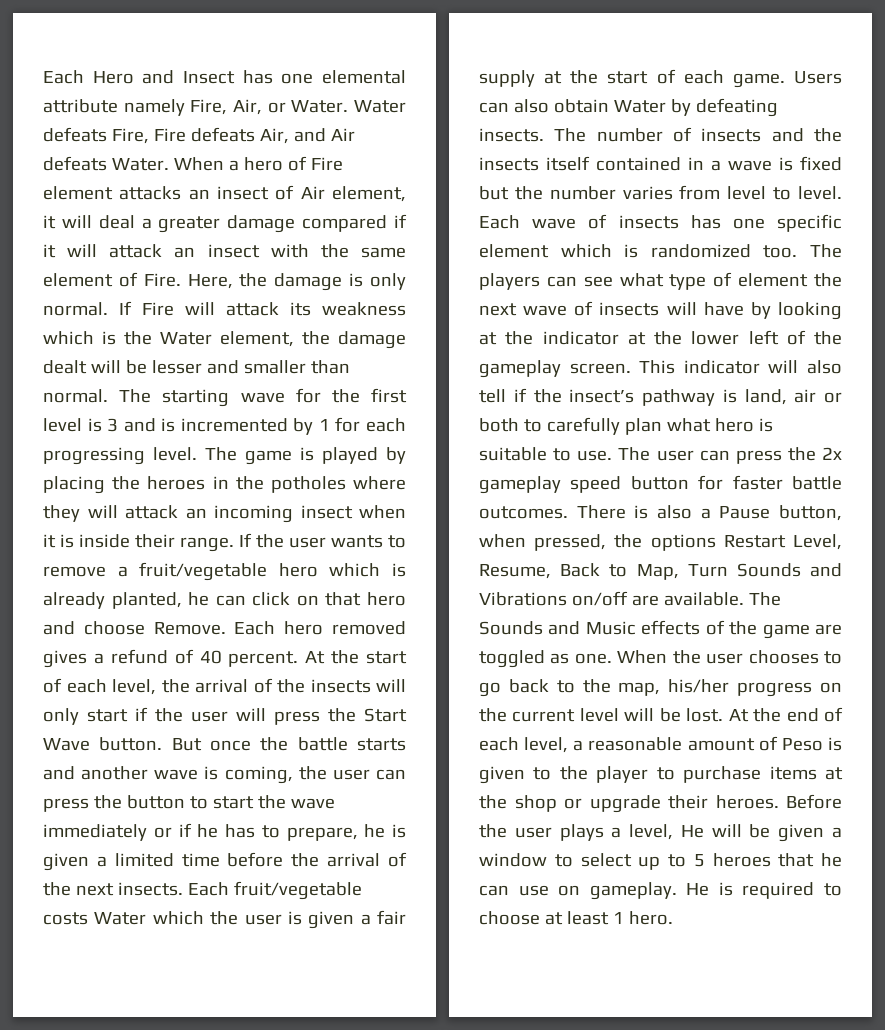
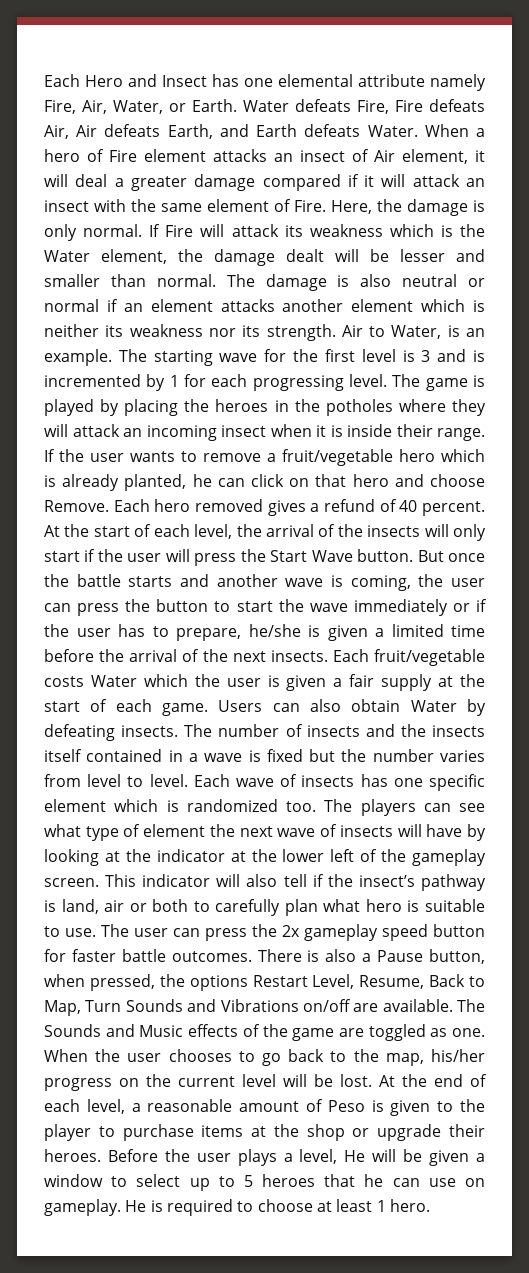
- Each Hero and Insect has one elemental attribute namely Fire, Air, or Water.
+ Each Hero and Insect has one elemental attribute namely Fire, Air, Water, or Earth.
- Water defeats Fire, Fire defeats Air, and Air defeats Water.
+ Water defeats Fire, Fire defeats Air, Air defeats Earth, and Earth defeats Water.
- The starting wave for the first level is 3 and is incremented by 1 for each progressing level.
+ The damage is also neutral or normal if an element attacks another element which is neither its weakness nor its strength. Air to Water, is an example. The starting wave for the first level is 3 and is incremented by 1 for each progressing level.
- But once the battle starts and another wave is coming, the user can press the button to start the wave immediately or if he has to prepare, he is given a limited time before the arrival of the next insects.
+ But once the battle starts and another wave is coming, the user can press the button to start the wave immediately or if the user has to prepare, he/she is given a limited time before the arrival of the next insects.

